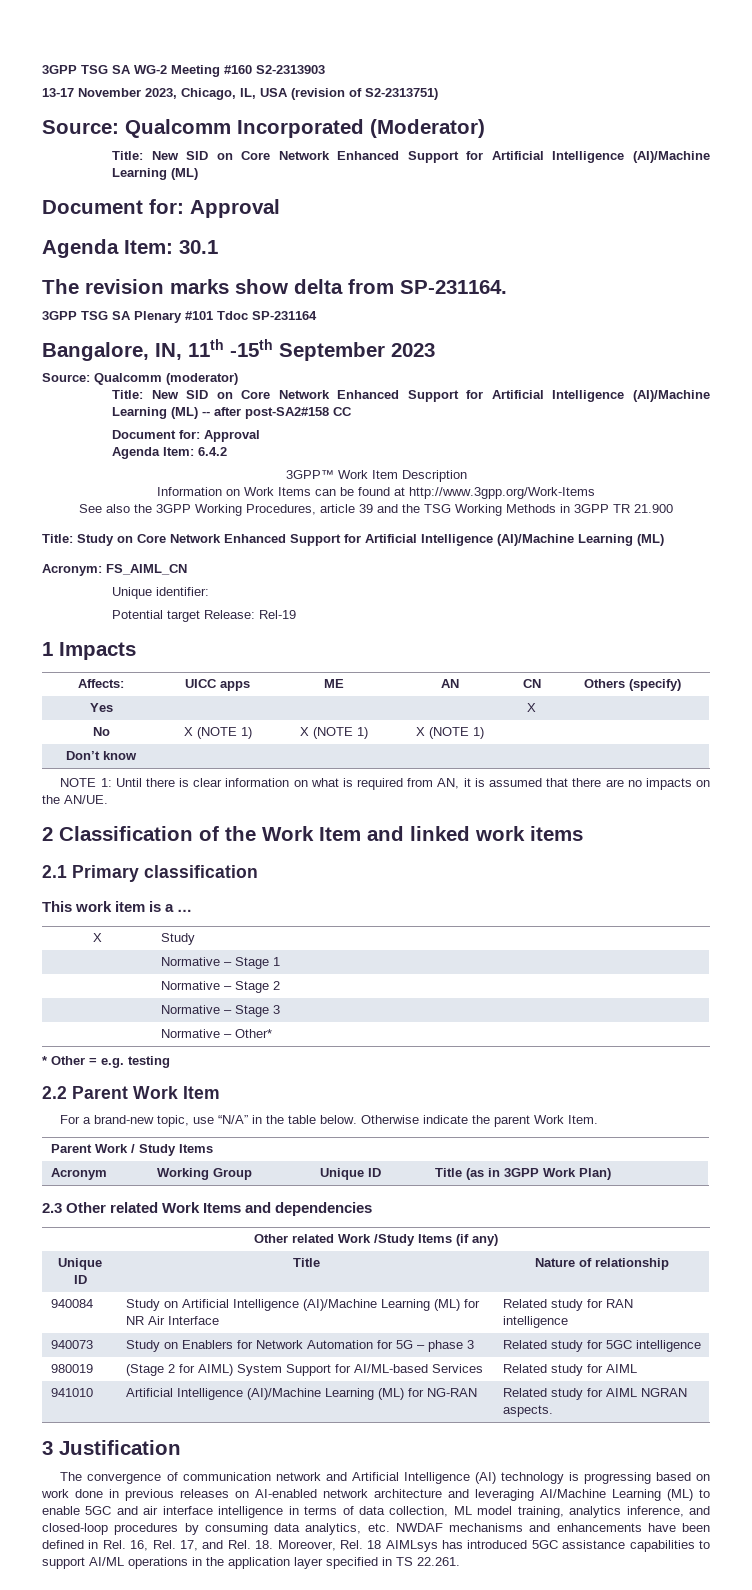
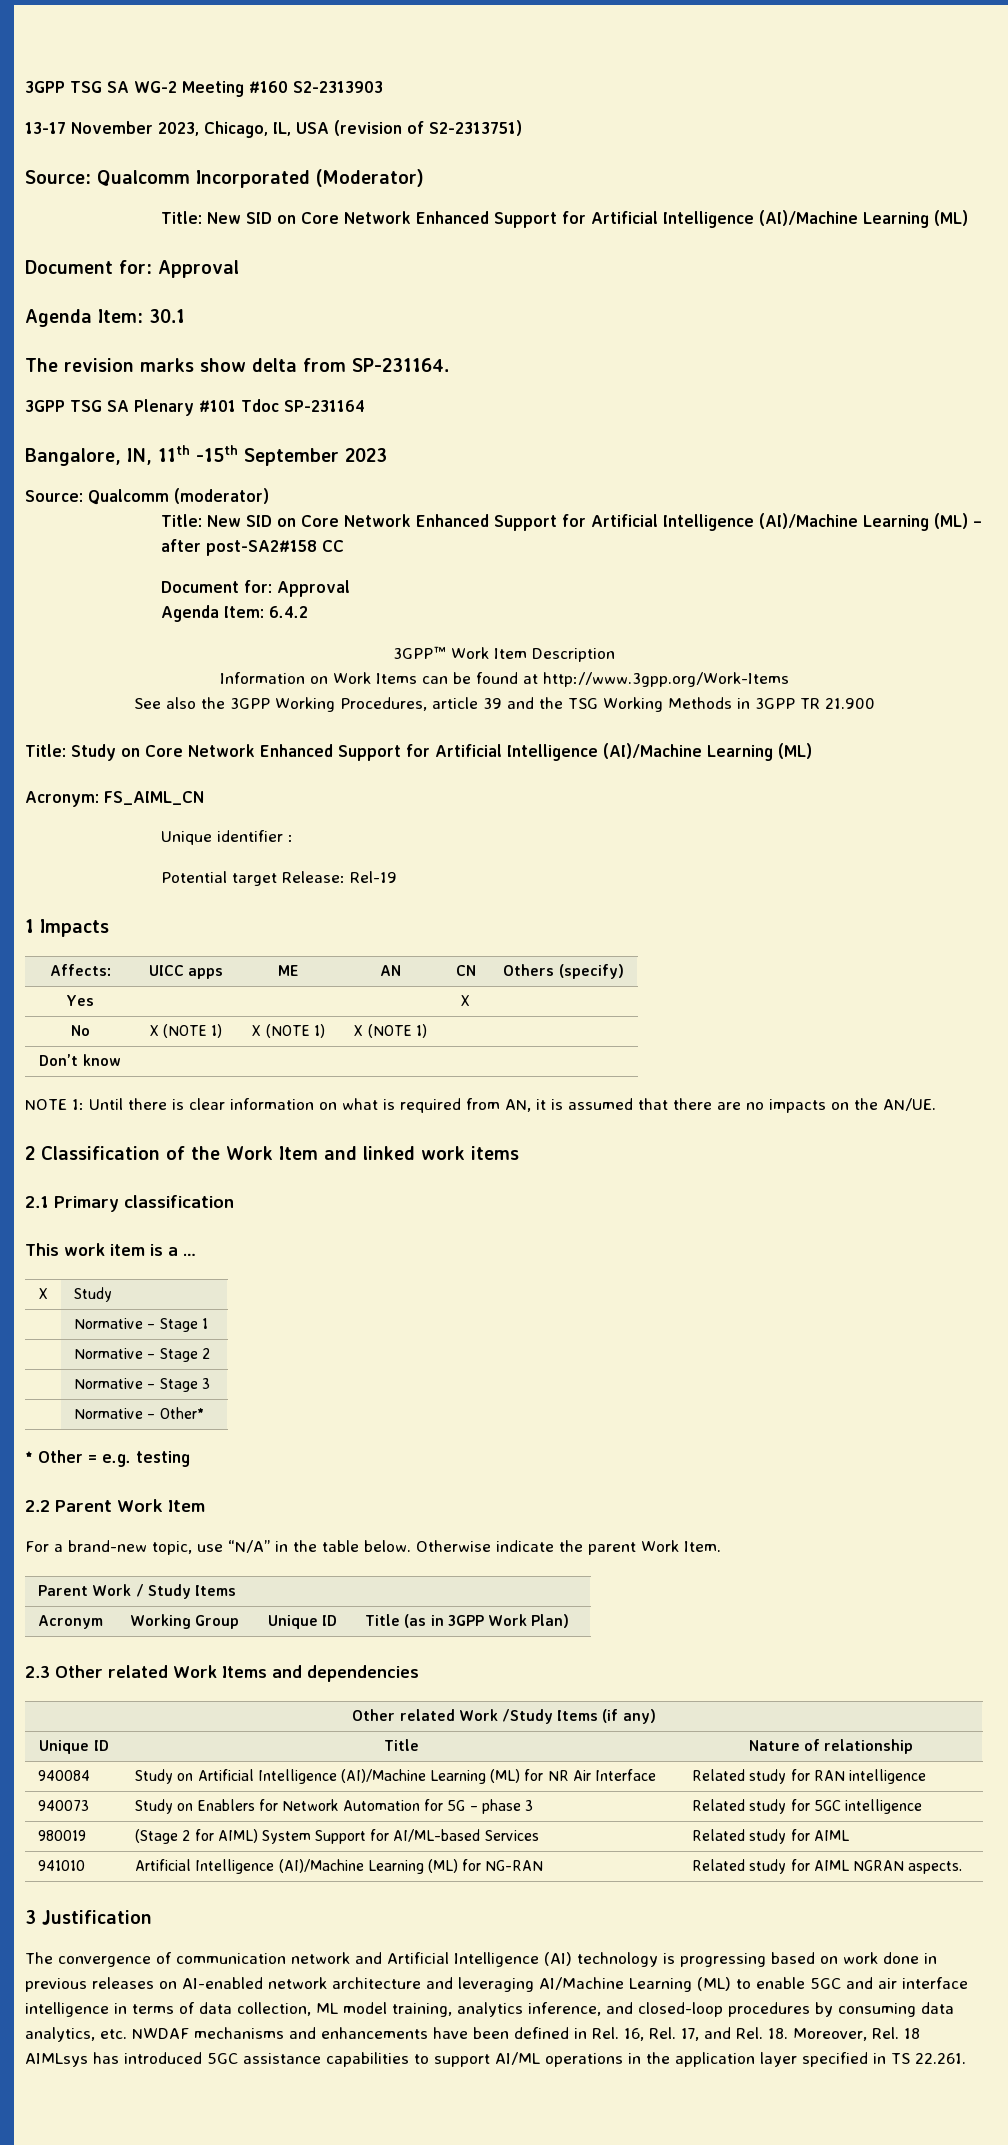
- Title: New SID on Core Network Enhanced Support for Artificial Intelligence (AI)/Machine Learning (ML) -- after post-SA2#158 CC
+ Title: New SID on Core Network Enhanced Support for Artificial Intelligence (AI)/Machine Learning (ML) – after post-SA2#158 CC
- Unique identifier:
+ Unique identifier :

